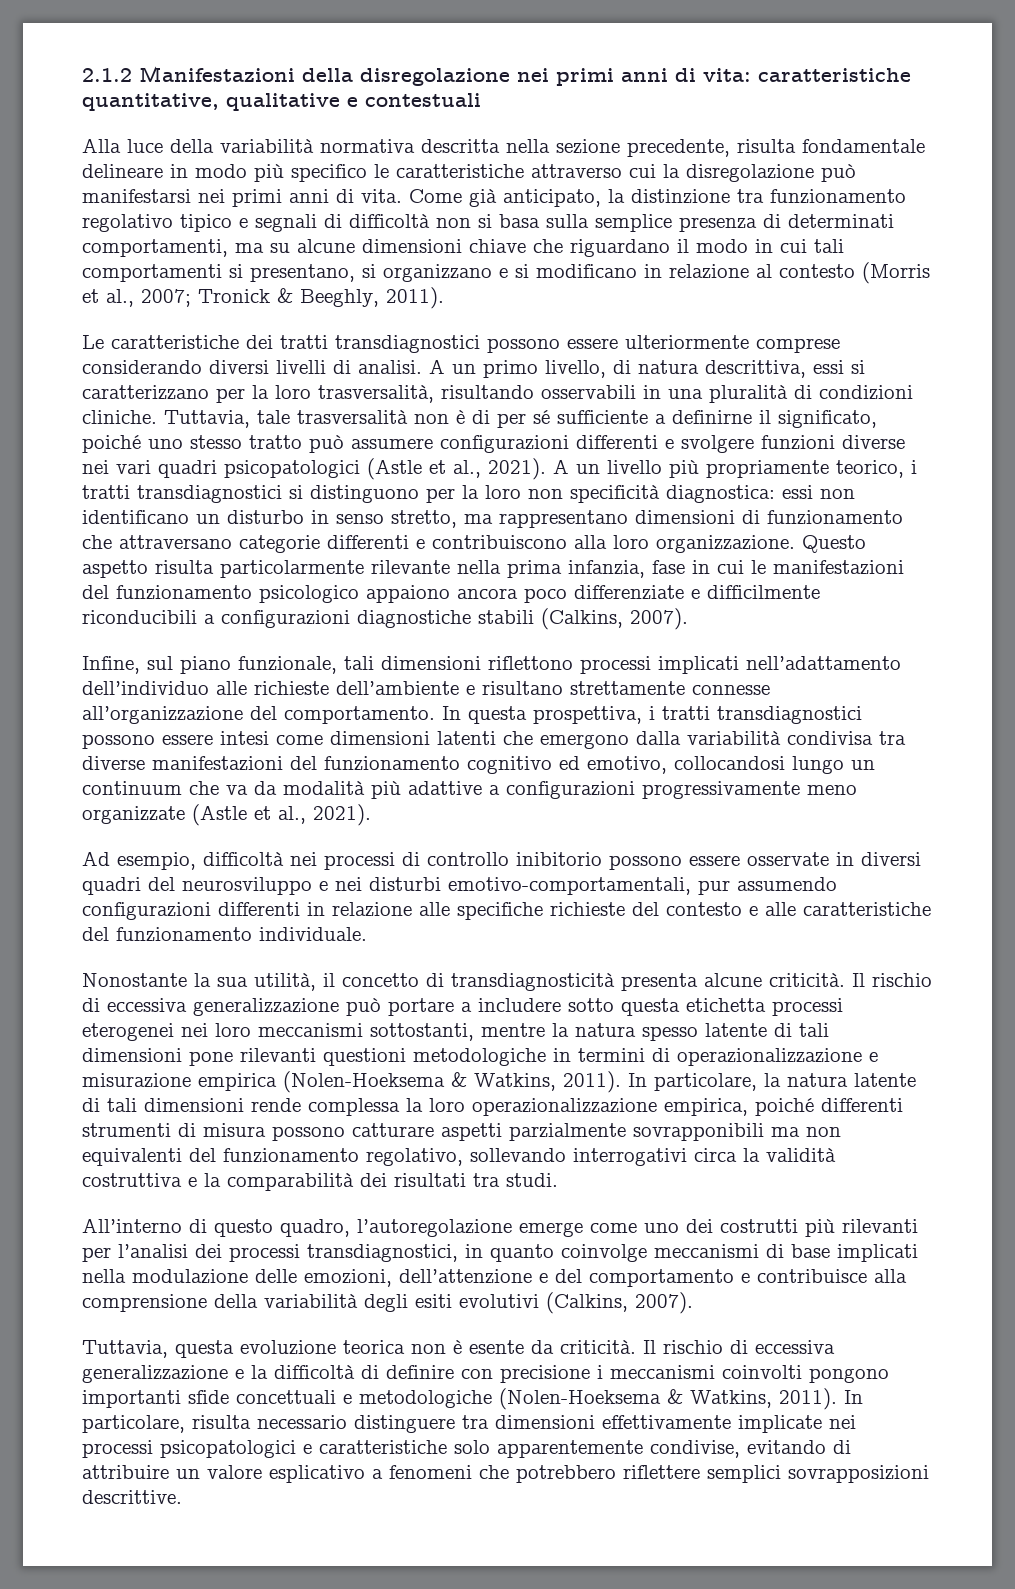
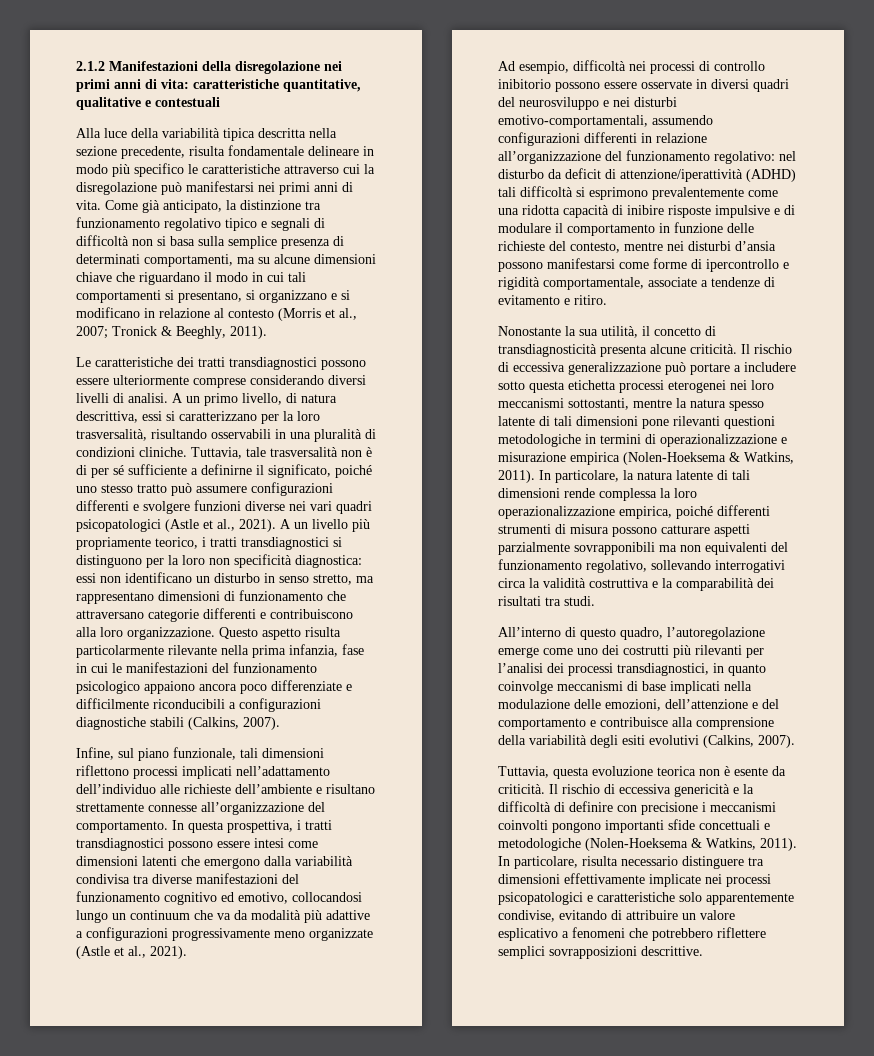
- Alla luce della variabilità normativa descritta nella sezione precedente, risulta fondamentale delineare in modo più specifico le caratteristiche attraverso cui la disregolazione può manifestarsi nei primi anni di vita.
+ Alla luce della variabilità tipica descritta nella sezione precedente, risulta fondamentale delineare in modo più specifico le caratteristiche attraverso cui la disregolazione può manifestarsi nei primi anni di vita.
- Ad esempio, difficoltà nei processi di controllo inibitorio possono essere osservate in diversi quadri del neurosviluppo e nei disturbi emotivo-comportamentali, pur assumendo configurazioni differenti in relazione alle specifiche richieste del contesto e alle caratteristiche del funzionamento individuale.
+ Ad esempio, difficoltà nei processi di controllo inibitorio possono essere osservate in diversi quadri del neurosviluppo e nei disturbi emotivo-comportamentali, assumendo configurazioni differenti in relazione all’organizzazione del funzionamento regolativo: nel disturbo da deficit di attenzione/iperattività (ADHD) tali difficoltà si esprimono prevalentemente come una ridotta capacità di inibire risposte impulsive e di modulare il comportamento in funzione delle richieste del contesto, mentre nei disturbi d’ansia possono manifestarsi come forme di ipercontrollo e rigidità comportamentale, associate a tendenze di evitamento e ritiro.
- Il rischio di eccessiva generalizzazione e la difficoltà di definire con precisione i meccanismi coinvolti pongono importanti sfide concettuali e metodologiche (Nolen-Hoeksema & Watkins, 2011).
+ Il rischio di eccessiva genericità e la difficoltà di definire con precisione i meccanismi coinvolti pongono importanti sfide concettuali e metodologiche (Nolen-Hoeksema & Watkins, 2011).

